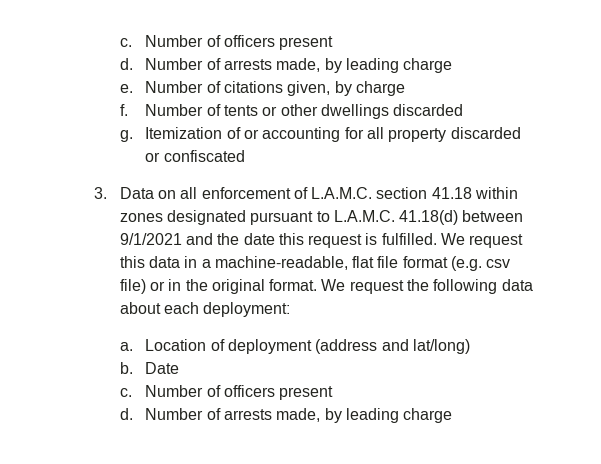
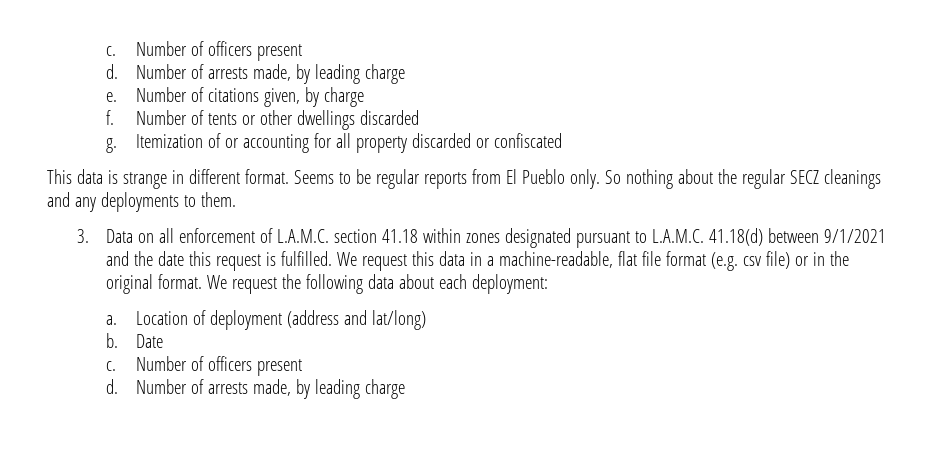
+ This data is strange in different format. Seems to be regular reports from El Pueblo only. So nothing about the regular SECZ cleanings and any deployments to them.

